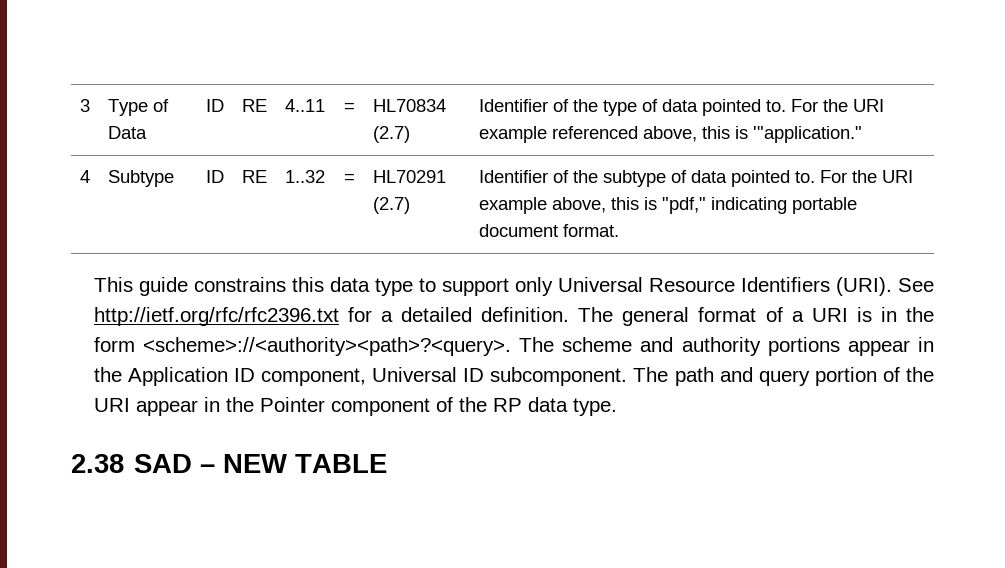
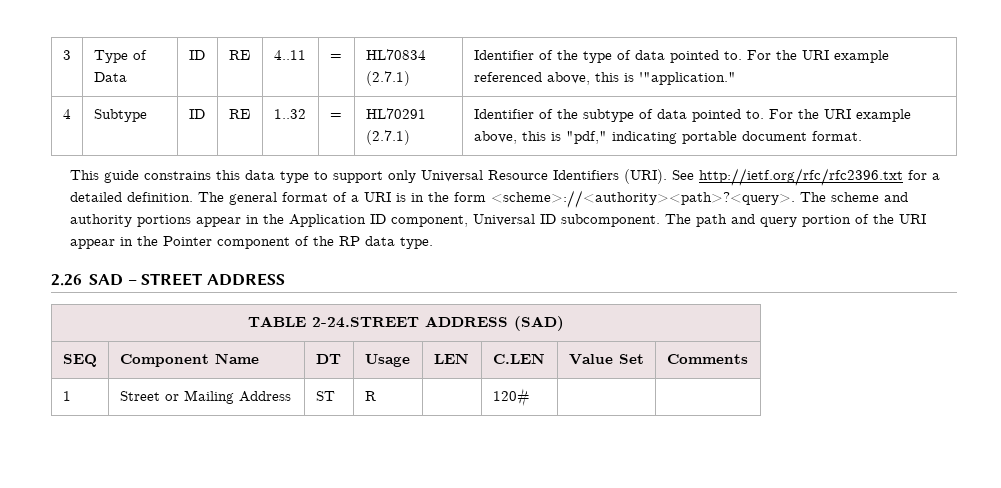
- 3 | Type of Data | ID | RE | 4..11 | = | HL70834 (2.7) | Identifier of the type of data pointed to. For the URI example referenced above, this is '"application."
+ 3 | Type of Data | ID | RE | 4..11 | = | HL70834 (2.7.1) | Identifier of the type of data pointed to. For the URI example referenced above, this is '"application."
- 4 | Subtype | ID | RE | 1..32 | = | HL70291 (2.7) | Identifier of the subtype of data pointed to. For the URI example above, this is "pdf," indicating portable document format.
+ 4 | Subtype | ID | RE | 1..32 | = | HL70291 (2.7.1) | Identifier of the subtype of data pointed to. For the URI example above, this is "pdf," indicating portable document format.
- 2.38 SAD – NEW TABLE
+ 2.26 SAD – STREET ADDRESS
+ TABLE 2-24.STREET ADDRESS (SAD)
+ SEQ | Component Name | DT | Usage | LEN | C.LEN | Value Set | Comments
+ 1 | Street or Mailing Address | ST | R | | 120# | |

